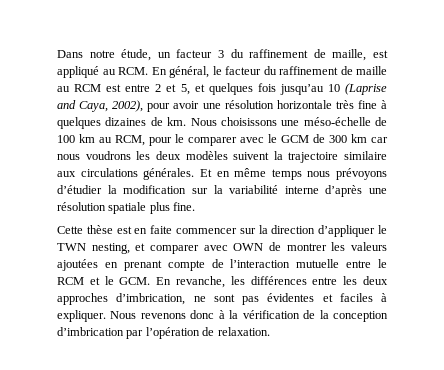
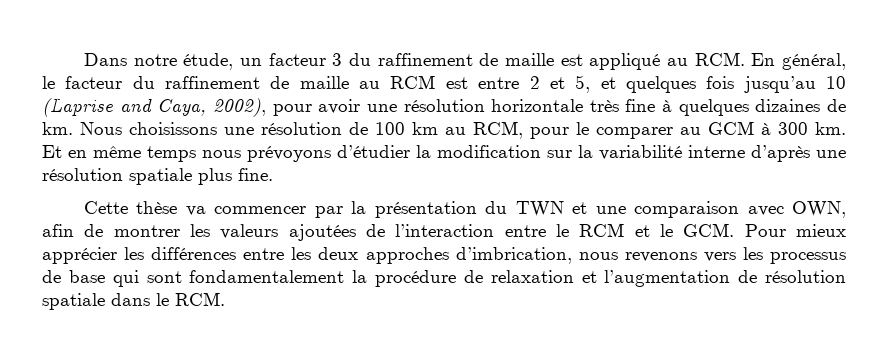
- Dans notre étude, un facteur 3 du raffinement de maille, est appliqué au RCM. En général, le facteur du raffinement de maille au RCM est entre 2 et 5, et quelques fois jusqu’au 10 (Laprise and Caya, 2002), pour avoir une résolution horizontale très fine à quelques dizaines de km.
+ Dans notre étude, un facteur 3 du raffinement de maille est appliqué au RCM. En général, le facteur du raffinement de maille au RCM est entre 2 et 5, et quelques fois jusqu’au 10 (Laprise and Caya, 2002), pour avoir une résolution horizontale très fine à quelques dizaines de km.
- Nous choisissons une méso-échelle de 100 km au RCM, pour le comparer avec le GCM de 300 km car nous voudrons les deux modèles suivent la trajectoire similaire aux circulations générales.
+ Nous choisissons une résolution de 100 km au RCM, pour le comparer au GCM à 300 km.
- Cette thèse est en faite commencer sur la direction d’appliquer le TWN nesting, et comparer avec OWN de montrer les valeurs ajoutées en prenant compte de l’interaction mutuelle entre le RCM et le GCM. En revanche, les différences entre les deux approches d’imbrication, ne sont pas évidentes et faciles à expliquer. Nous revenons donc à la vérification de la conception d’imbrication par l’opération de relaxation.
+ Cette thèse va commencer par la présentation du TWN et une comparaison avec OWN, afin de montrer les valeurs ajoutées de l’interaction entre le RCM et le GCM. Pour mieux apprécier les différences entre les deux approches d’imbrication, nous revenons vers les processus de base qui sont fondamentalement la procédure de relaxation et l’augmentation de résolution spatiale dans le RCM.

